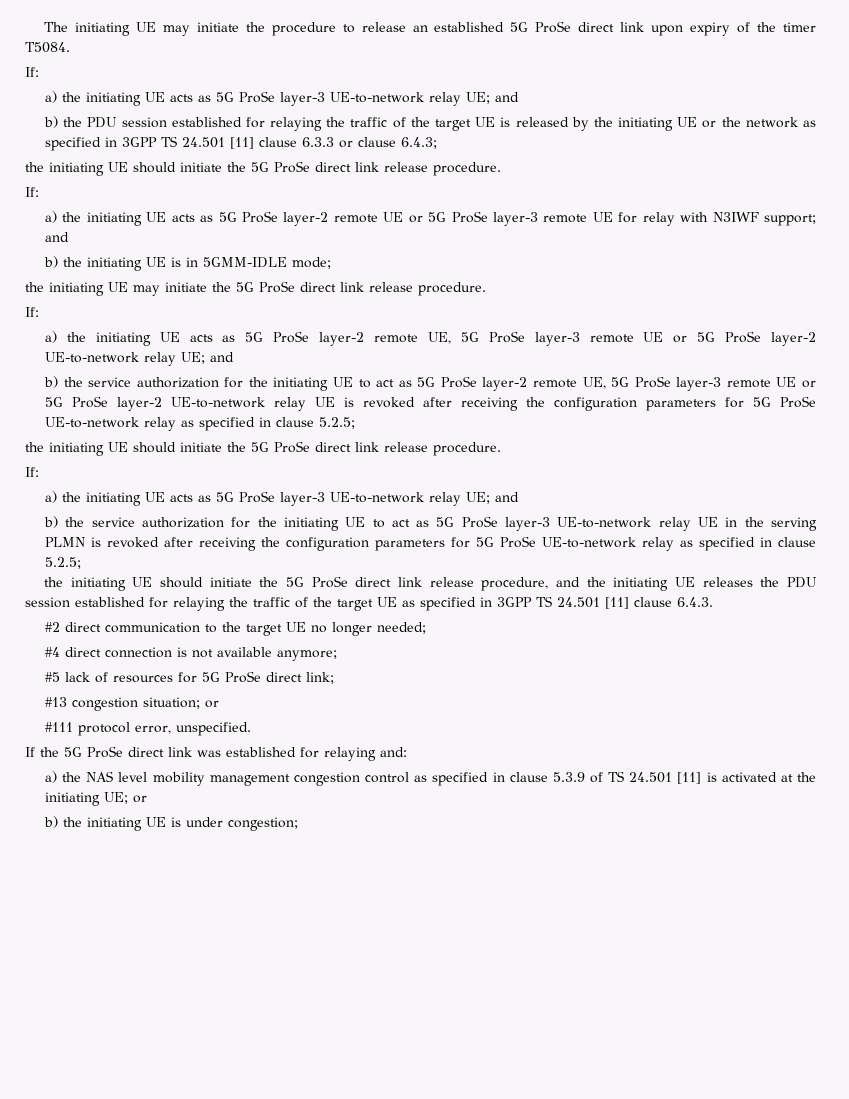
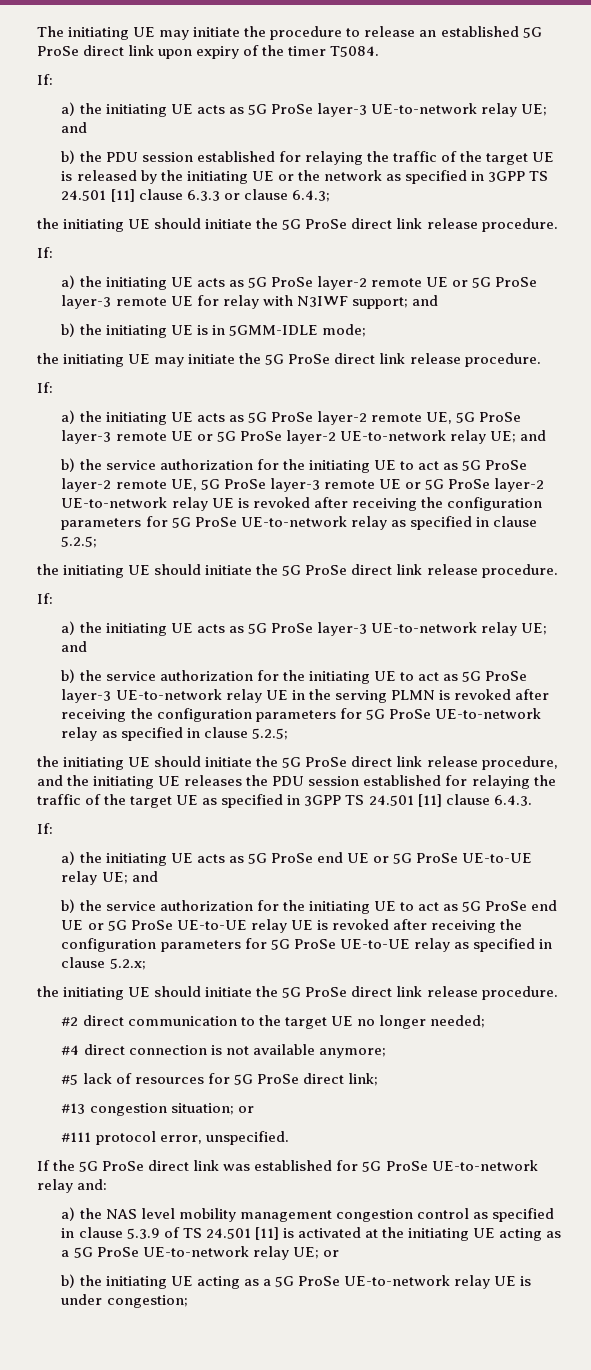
  the initiating UE should initiate the 5G ProSe direct link release procedure, and the initiating UE releases the PDU session established for relaying the traffic of the target UE as specified in 3GPP TS 24.501 [11] clause 6.4.3.
+ If:
+ a) the initiating UE acts as 5G ProSe end UE or 5G ProSe UE-to-UE relay UE; and
+ b) the service authorization for the initiating UE to act as 5G ProSe end UE or 5G ProSe UE-to-UE relay UE is revoked after receiving the configuration parameters for 5G ProSe UE-to-UE relay as specified in clause 5.2.x;
+ the initiating UE should initiate the 5G ProSe direct link release procedure.
- If the 5G ProSe direct link was established for relaying and:
+ If the 5G ProSe direct link was established for 5G ProSe UE-to-network relay and:
- a) the NAS level mobility management congestion control as specified in clause 5.3.9 of TS 24.501 [11] is activated at the initiating UE; or
+ a) the NAS level mobility management congestion control as specified in clause 5.3.9 of TS 24.501 [11] is activated at the initiating UE acting as a 5G ProSe UE-to-network relay UE; or
- b) the initiating UE is under congestion;
+ b) the initiating UE acting as a 5G ProSe UE-to-network relay UE is under congestion;

